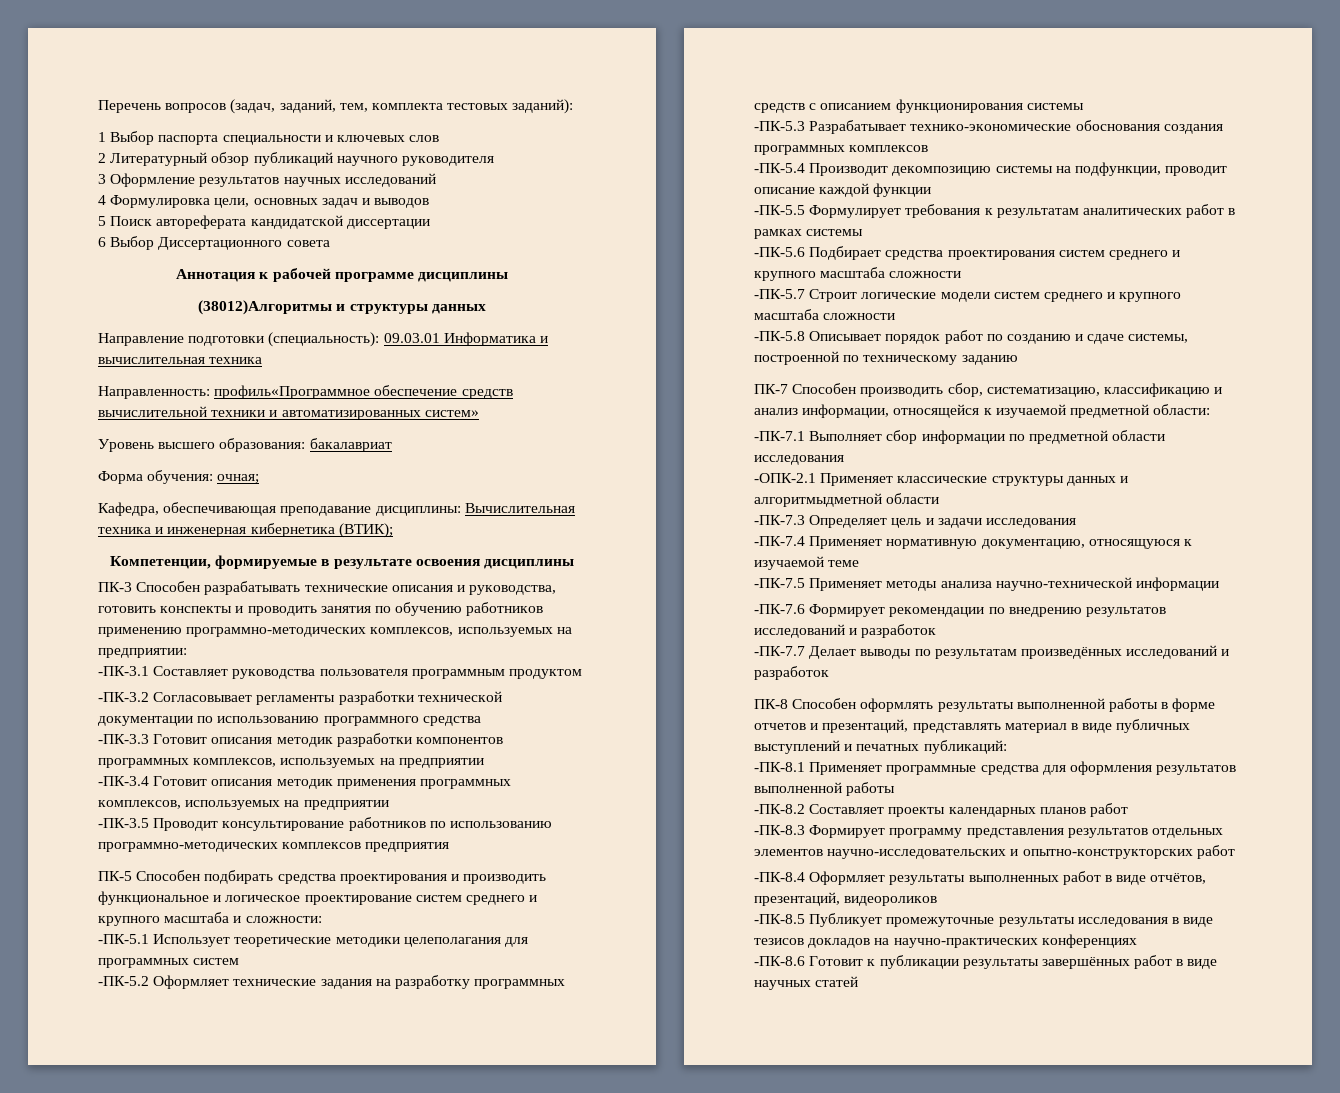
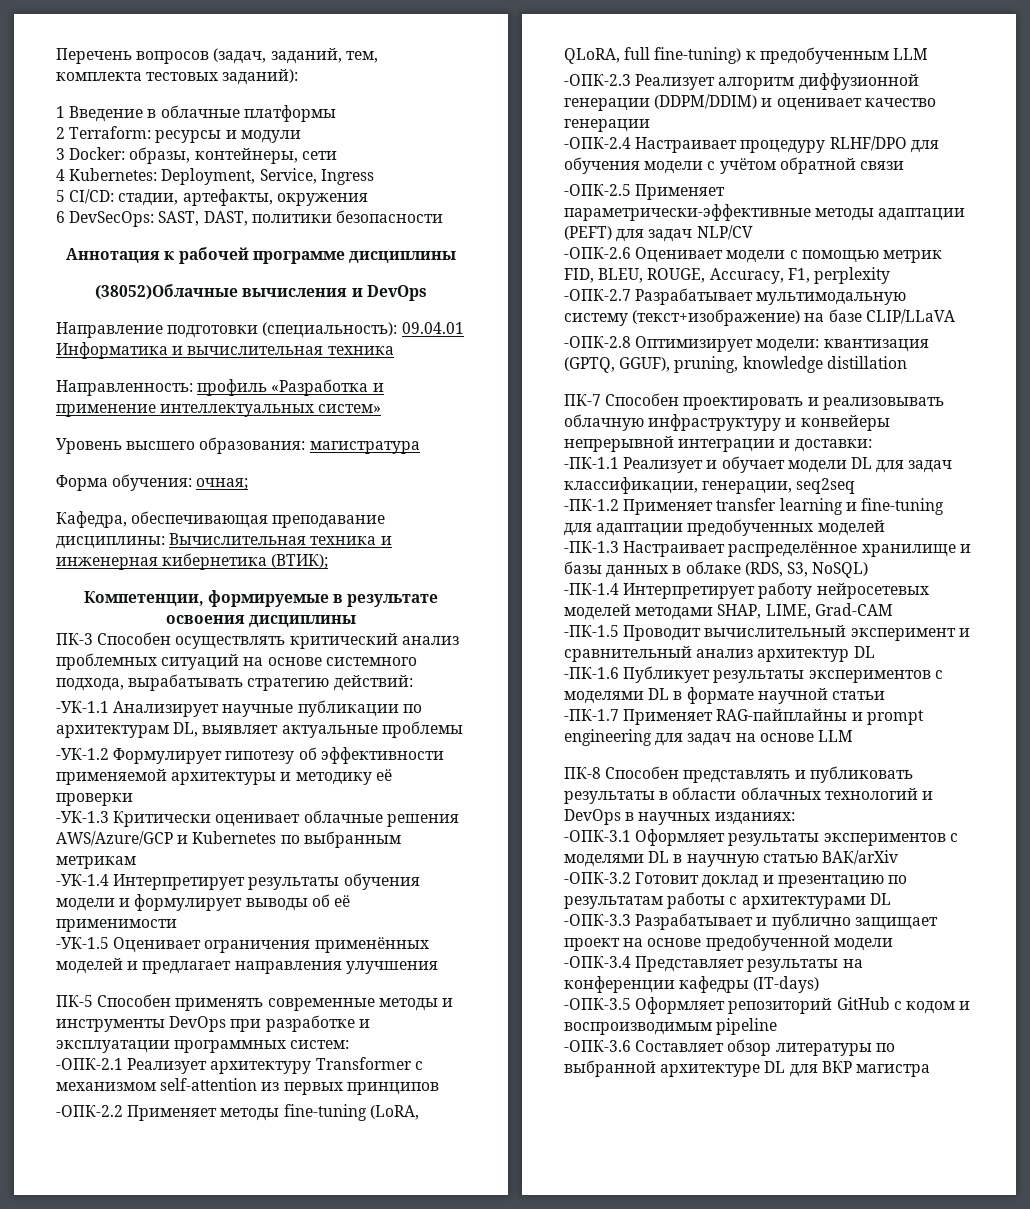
- 1 Выбор паспорта специальности и ключевых слов
- 2 Литературный обзор публикаций научного руководителя
- 3 Оформление результатов научных исследований
- 4 Формулировка цели, основных задач и выводов
- 5 Поиск автореферата кандидатской диссертации
- 6 Выбор Диссертационного совета
+ 1 Введение в облачные платформы
+ 2 Terraform: ресурсы и модули
+ 3 Docker: образы, контейнеры, сети
+ 4 Kubernetes: Deployment, Service, Ingress
+ 5 CI/CD: стадии, артефакты, окружения
+ 6 DevSecOps: SAST, DAST, политики безопасности
- (38012)Алгоритмы и структуры данных
+ (38052)Облачные вычисления и DevOps
- Направление подготовки (специальность): 09.03.01 Информатика и вычислительная техника
+ Направление подготовки (специальность): 09.04.01 Информатика и вычислительная техника
- Направленность: профиль«Программное обеспечение средств вычислительной техники и автоматизированных систем»
+ Направленность: профиль «Разработка и применение интеллектуальных систем»
- Уровень высшего образования: бакалавриат
+ Уровень высшего образования: магистратура
- ПК-3 Способен разрабатывать технические описания и руководства, готовить конспекты и проводить занятия по обучению работников применению программно-методических комплексов, используемых на предприятии:
- -ПК-3.1 Составляет руководства пользователя программным продуктом
- -ПК-3.2 Согласовывает регламенты разработки технической документации по использованию программного средства
- -ПК-3.3 Готовит описания методик разработки компонентов программных комплексов, используемых на предприятии
- -ПК-3.4 Готовит описания методик применения программных комплексов, используемых на предприятии
- -ПК-3.5 Проводит консультирование работников по использованию программно-методических комплексов предприятия
- ПК-5 Способен подбирать средства проектирования и производить функциональное и логическое проектирование систем среднего и крупного масштаба и сложности:
- -ПК-5.1 Использует теоретические методики целеполагания для программных систем
- -ПК-5.2 Оформляет технические задания на разработку программных средств с описанием функционирования системы
- -ПК-5.3 Разрабатывает технико-экономические обоснования создания программных комплексов
- -ПК-5.4 Производит декомпозицию системы на подфункции, проводит описание каждой функции
- -ПК-5.5 Формулирует требования к результатам аналитических работ в рамках системы
- -ПК-5.6 Подбирает средства проектирования систем среднего и крупного масштаба сложности
- -ПК-5.7 Строит логические модели систем среднего и крупного масштаба сложности
- -ПК-5.8 Описывает порядок работ по созданию и сдаче системы, построенной по техническому заданию
- ПК-7 Способен производить сбор, систематизацию, классификацию и анализ информации, относящейся к изучаемой предметной области:
- -ПК-7.1 Выполняет сбор информации по предметной области исследования
- -ОПК-2.1 Применяет классические структуры данных и алгоритмыдметной области
- -ПК-7.3 Определяет цель и задачи исследования
- -ПК-7.4 Применяет нормативную документацию, относящуюся к изучаемой теме
- -ПК-7.5 Применяет методы анализа научно-технической информации
- -ПК-7.6 Формирует рекомендации по внедрению результатов исследований и разработок
- -ПК-7.7 Делает выводы по результатам произведённых исследований и разработок
- ПК-8 Способен оформлять результаты выполненной работы в форме отчетов и презентаций, представлять материал в виде публичных выступлений и печатных публикаций:
- -ПК-8.1 Применяет программные средства для оформления результатов выполненной работы
- -ПК-8.2 Составляет проекты календарных планов работ
- -ПК-8.3 Формирует программу представления результатов отдельных элементов научно-исследовательских и опытно-конструкторских работ
- -ПК-8.4 Оформляет результаты выполненных работ в виде отчётов, презентаций, видеороликов
- -ПК-8.5 Публикует промежуточные результаты исследования в виде тезисов докладов на научно-практических конференциях
- -ПК-8.6 Готовит к публикации результаты завершённых работ в виде научных статей
+ ПК-3 Способен осуществлять критический анализ проблемных ситуаций на основе системного подхода, вырабатывать стратегию действий:
+ -УК-1.1 Анализирует научные публикации по архитектурам DL, выявляет актуальные проблемы
+ -УК-1.2 Формулирует гипотезу об эффективности применяемой архитектуры и методику её проверки
+ -УК-1.3 Критически оценивает облачные решения AWS/Azure/GCP и Kubernetes по выбранным метрикам
+ -УК-1.4 Интерпретирует результаты обучения модели и формулирует выводы об её применимости
+ -УК-1.5 Оценивает ограничения применённых моделей и предлагает направления улучшения
+ ПК-5 Способен применять современные методы и инструменты DevOps при разработке и эксплуатации программных систем:
+ -ОПК-2.1 Реализует архитектуру Transformer с механизмом self-attention из первых принципов
+ -ОПК-2.2 Применяет методы fine-tuning (LoRA, QLoRA, full fine-tuning) к предобученным LLM
+ -ОПК-2.3 Реализует алгоритм диффузионной генерации (DDPM/DDIM) и оценивает качество генерации
+ -ОПК-2.4 Настраивает процедуру RLHF/DPO для обучения модели с учётом обратной связи
+ -ОПК-2.5 Применяет параметрически-эффективные методы адаптации (PEFT) для задач NLP/CV
+ -ОПК-2.6 Оценивает модели с помощью метрик FID, BLEU, ROUGE, Accuracy, F1, perplexity
+ -ОПК-2.7 Разрабатывает мультимодальную систему (текст+изображение) на базе CLIP/LLaVA
+ -ОПК-2.8 Оптимизирует модели: квантизация (GPTQ, GGUF), pruning, knowledge distillation
+ ПК-7 Способен проектировать и реализовывать облачную инфраструктуру и конвейеры непрерывной интеграции и доставки:
+ -ПК-1.1 Реализует и обучает модели DL для задач классификации, генерации, seq2seq
+ -ПК-1.2 Применяет transfer learning и fine-tuning для адаптации предобученных моделей
+ -ПК-1.3 Настраивает распределённое хранилище и базы данных в облаке (RDS, S3, NoSQL)
+ -ПК-1.4 Интерпретирует работу нейросетевых моделей методами SHAP, LIME, Grad-CAM
+ -ПК-1.5 Проводит вычислительный эксперимент и сравнительный анализ архитектур DL
+ -ПК-1.6 Публикует результаты экспериментов с моделями DL в формате научной статьи
+ -ПК-1.7 Применяет RAG-пайплайны и prompt engineering для задач на основе LLM
+ ПК-8 Способен представлять и публиковать результаты в области облачных технологий и DevOps в научных изданиях:
+ -ОПК-3.1 Оформляет результаты экспериментов с моделями DL в научную статью ВАК/arXiv
+ -ОПК-3.2 Готовит доклад и презентацию по результатам работы с архитектурами DL
+ -ОПК-3.3 Разрабатывает и публично защищает проект на основе предобученной модели
+ -ОПК-3.4 Представляет результаты на конференции кафедры (IT-days)
+ -ОПК-3.5 Оформляет репозиторий GitHub с кодом и воспроизводимым pipeline
+ -ОПК-3.6 Составляет обзор литературы по выбранной архитектуре DL для ВКР магистра

